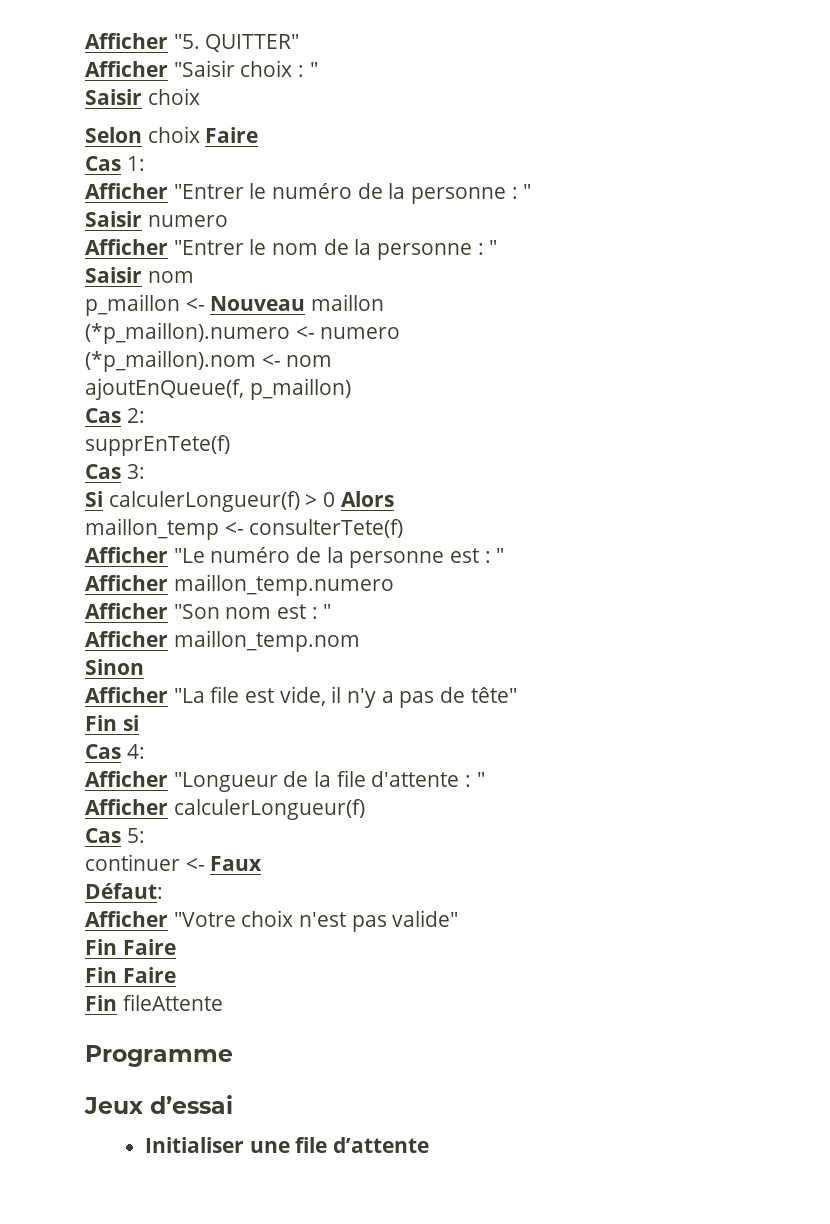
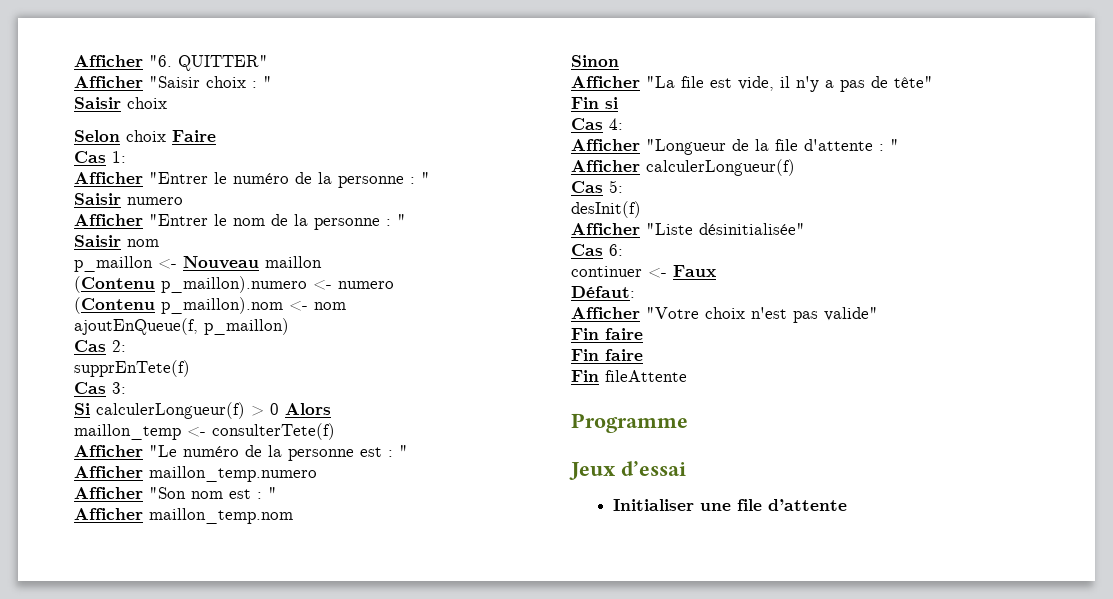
- Afficher "5. QUITTER"
+ Afficher "6. QUITTER"
- (*p_maillon).numero <- numero
+ (Contenu p_maillon).numero <- numero
- (*p_maillon).nom <- nom
+ (Contenu p_maillon).nom <- nom
+ desInit(f)
+ Afficher "Liste désinitialisée"
+ Cas 6:
  Afficher "Votre choix n'est pas valide"
- Fin Faire
- Fin Faire
+ Fin faire
+ Fin faire

